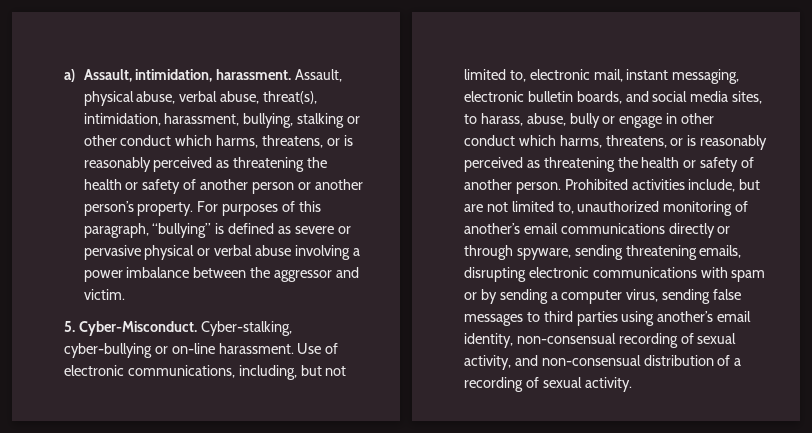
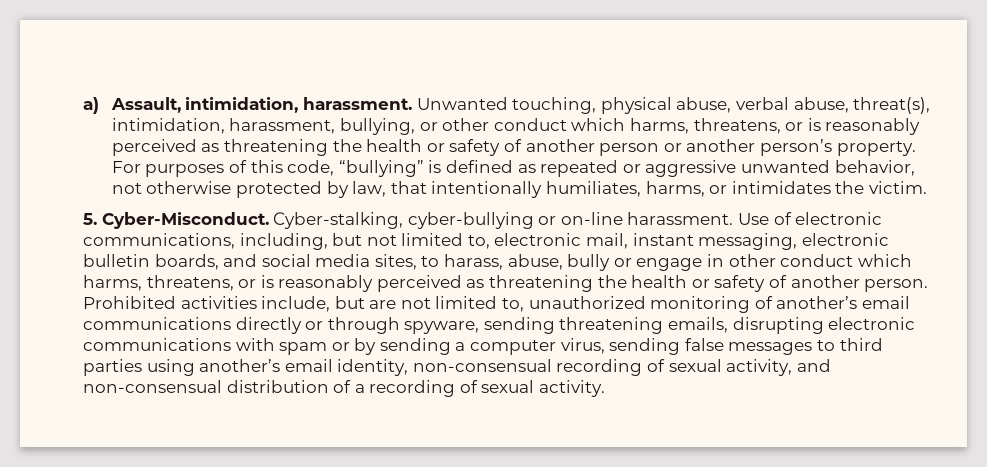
- Assault, physical abuse, verbal abuse, threat(s), intimidation, harassment, bullying, stalking or other conduct which harms, threatens, or is reasonably perceived as threatening the health or safety of another person or another person’s property.
+ Unwanted touching, physical abuse, verbal abuse, threat(s), intimidation, harassment, bullying, or other conduct which harms, threatens, or is reasonably perceived as threatening the health or safety of another person or another person’s property.
- For purposes of this paragraph, “bullying” is defined as severe or pervasive physical or verbal abuse involving a power imbalance between the aggressor and victim.
+ For purposes of this code, “bullying” is defined as repeated or aggressive unwanted behavior, not otherwise protected by law, that intentionally humiliates, harms, or intimidates the victim.

